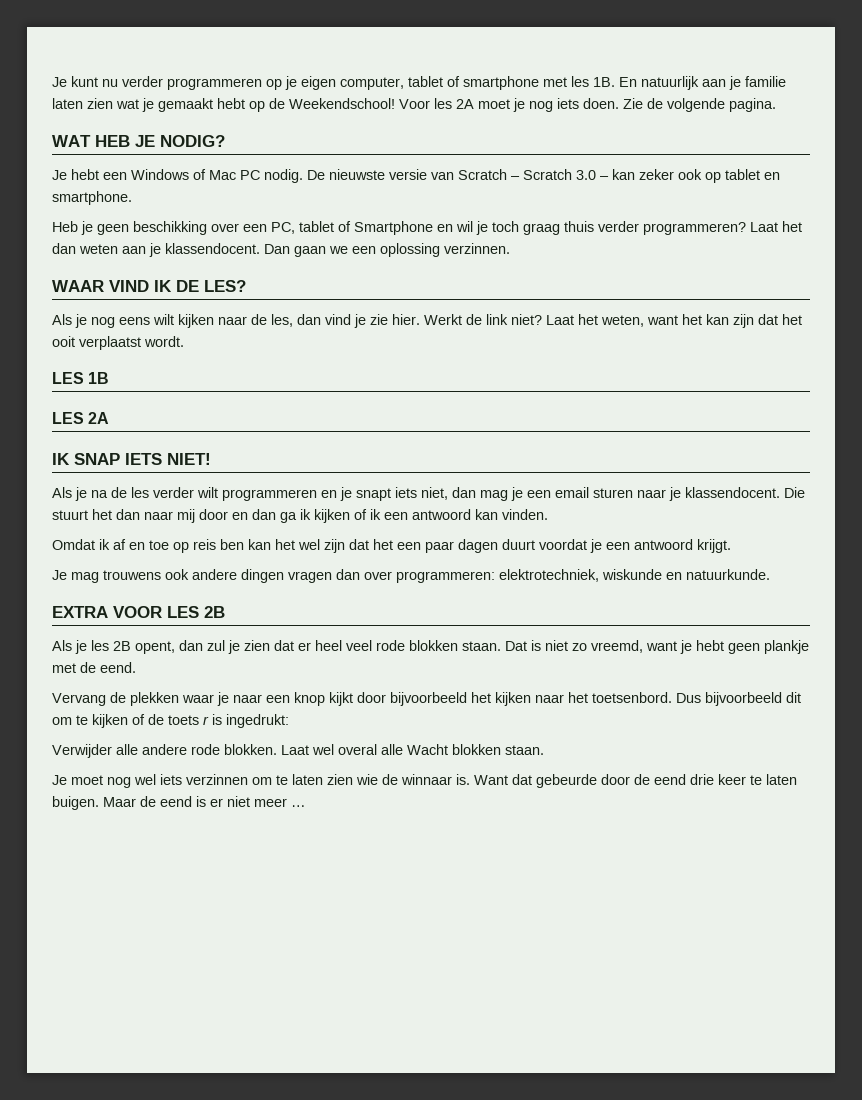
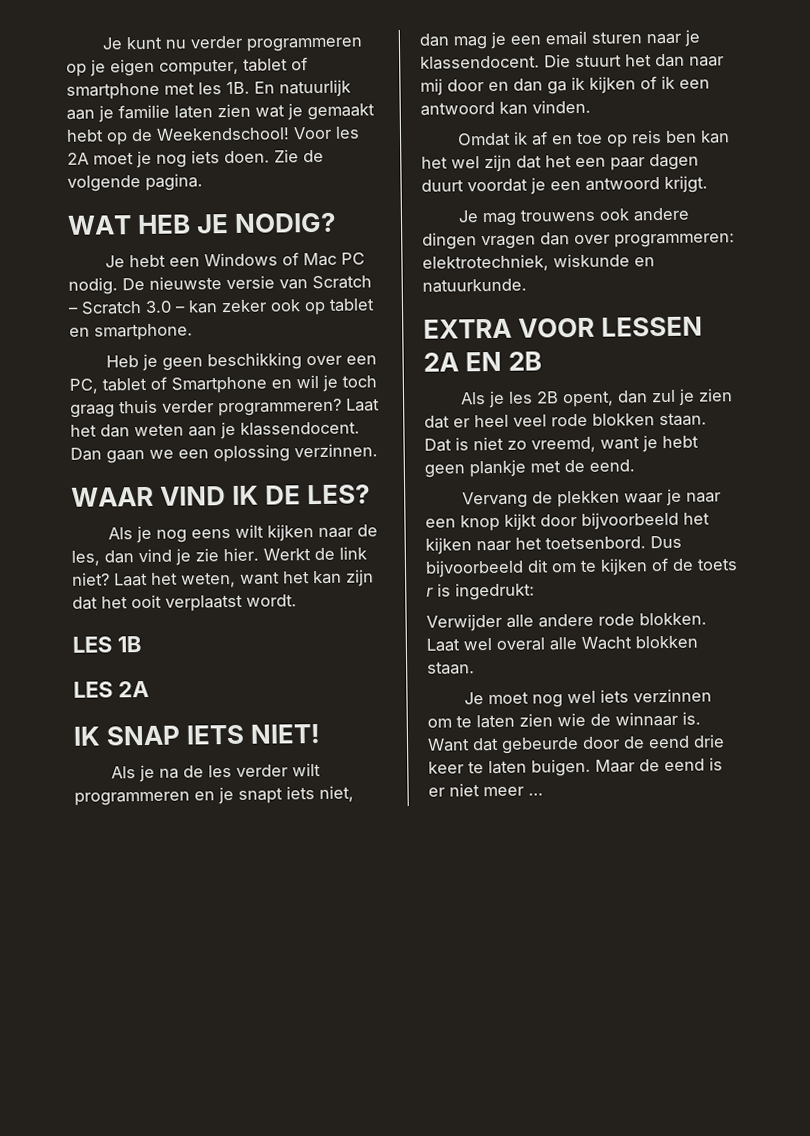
- EXTRA VOOR LES 2B
+ EXTRA VOOR LESSEN 2A EN 2B

